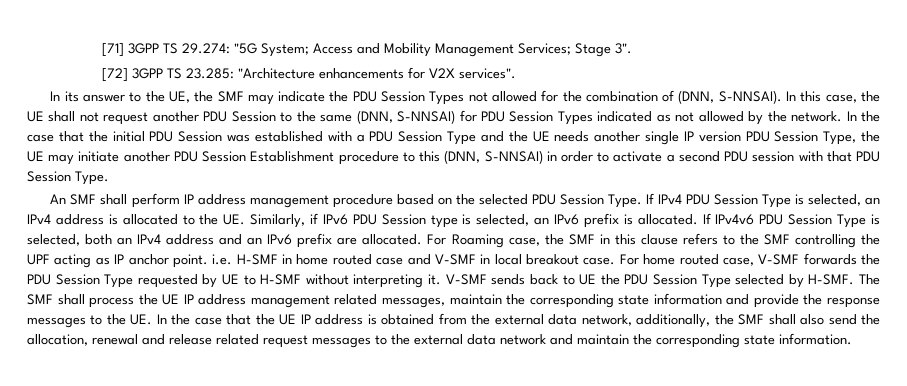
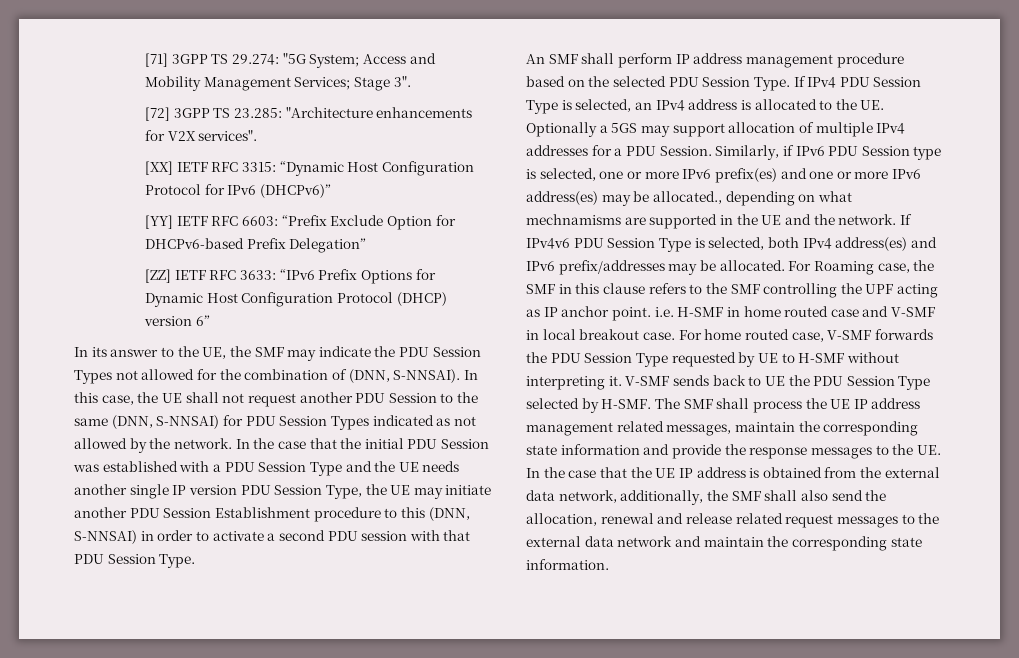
+ [XX] IETF RFC 3315: “Dynamic Host Configuration Protocol for IPv6 (DHCPv6)”
+ [YY] IETF RFC 6603: “Prefix Exclude Option for DHCPv6-based Prefix Delegation”
+ [ZZ] IETF RFC 3633: “IPv6 Prefix Options for Dynamic Host Configuration Protocol (DHCP) version 6”
- If IPv4 PDU Session Type is selected, an IPv4 address is allocated to the UE. Similarly, if IPv6 PDU Session type is selected, an IPv6 prefix is allocated.
+ If IPv4 PDU Session Type is selected, an IPv4 address is allocated to the UE. Optionally a 5GS may support allocation of multiple IPv4 addresses for a PDU Session. Similarly, if IPv6 PDU Session type is selected, one or more IPv6 prefix(es) and one or more IPv6 address(es) may be allocated., depending on what mechnamisms are supported in the UE and the network.
- If IPv4v6 PDU Session Type is selected, both an IPv4 address and an IPv6 prefix are allocated.
+ If IPv4v6 PDU Session Type is selected, both IPv4 address(es) and IPv6 prefix/addresses may be allocated.

